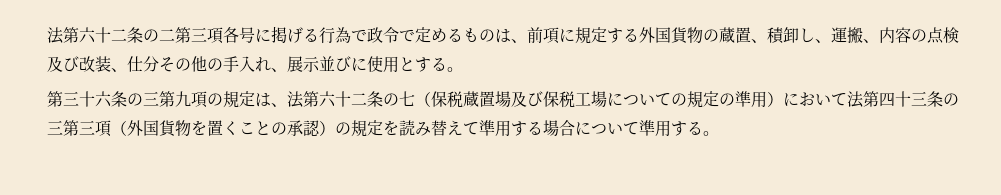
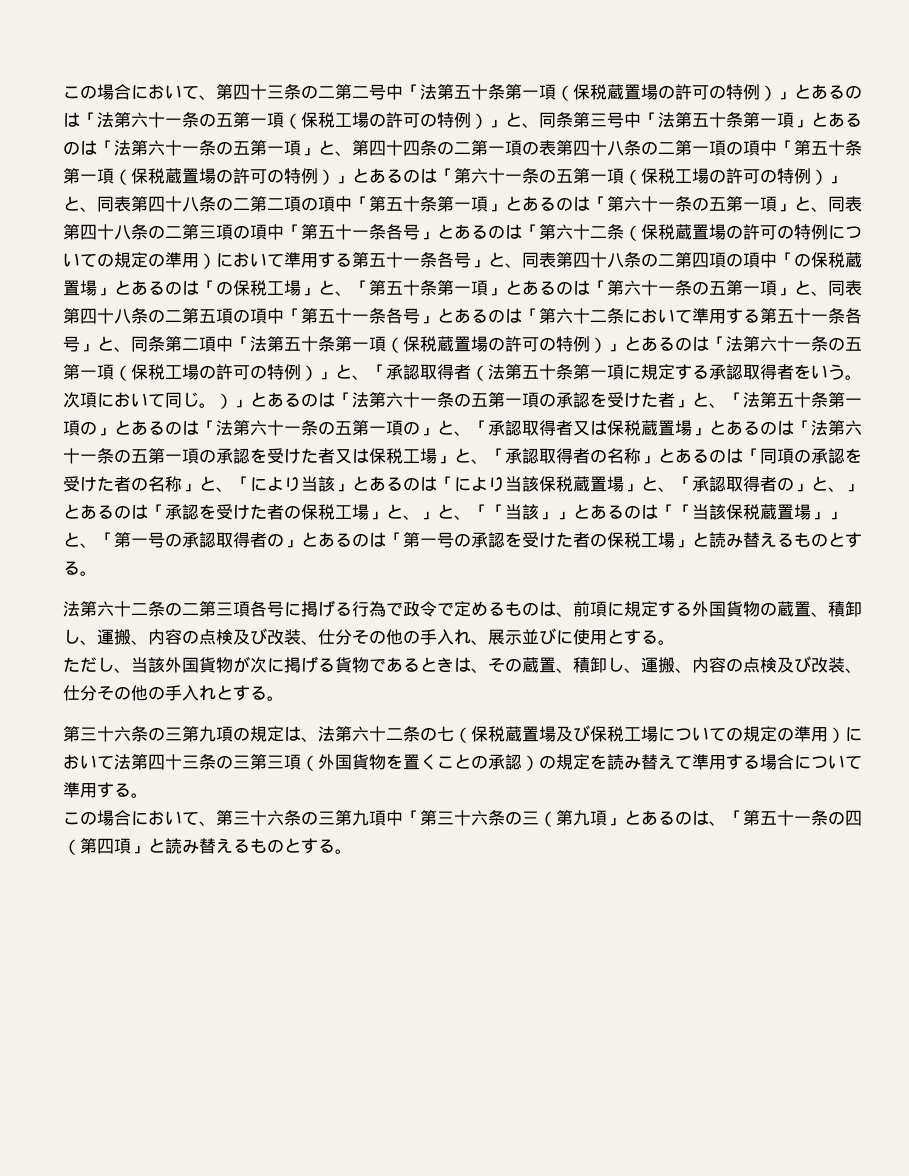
+ この場合において、第四十三条の二第二号中「法第五十条第一項（保税蔵置場の許可の特例）」とあるのは「法第六十一条の五第一項（保税工場の許可の特例）」と、同条第三号中「法第五十条第一項」とあるのは「法第六十一条の五第一項」と、第四十四条の二第一項の表第四十八条の二第一項の項中「第五十条第一項（保税蔵置場の許可の特例）」とあるのは「第六十一条の五第一項（保税工場の許可の特例）」と、同表第四十八条の二第二項の項中「第五十条第一項」とあるのは「第六十一条の五第一項」と、同表第四十八条の二第三項の項中「第五十一条各号」とあるのは「第六十二条（保税蔵置場の許可の特例についての規定の準用）において準用する第五十一条各号」と、同表第四十八条の二第四項の項中「の保税蔵置場」とあるのは「の保税工場」と、「第五十条第一項」とあるのは「第六十一条の五第一項」と、同表第四十八条の二第五項の項中「第五十一条各号」とあるのは「第六十二条において準用する第五十一条各号」と、同条第二項中「法第五十条第一項（保税蔵置場の許可の特例）」とあるのは「法第六十一条の五第一項（保税工場の許可の特例）」と、「承認取得者（法第五十条第一項に規定する承認取得者をいう。次項において同じ。）」とあるのは「法第六十一条の五第一項の承認を受けた者」と、「法第五十条第一項の」とあるのは「法第六十一条の五第一項の」と、「承認取得者又は保税蔵置場」とあるのは「法第六十一条の五第一項の承認を受けた者又は保税工場」と、「承認取得者の名称」とあるのは「同項の承認を受けた者の名称」と、「により当該」とあるのは「により当該保税蔵置場」と、「承認取得者の」と、」とあるのは「承認を受けた者の保税工場」と、」と、「「当該」」とあるのは「「当該保税蔵置場」」と、「第一号の承認取得者の」とあるのは「第一号の承認を受けた者の保税工場」と読み替えるものとする。
+ ただし、当該外国貨物が次に掲げる貨物であるときは、その蔵置、積卸し、運搬、内容の点検及び改装、仕分その他の手入れとする。
+ この場合において、第三十六条の三第九項中「第三十六条の三（第九項」とあるのは、「第五十一条の四（第四項」と読み替えるものとする。

